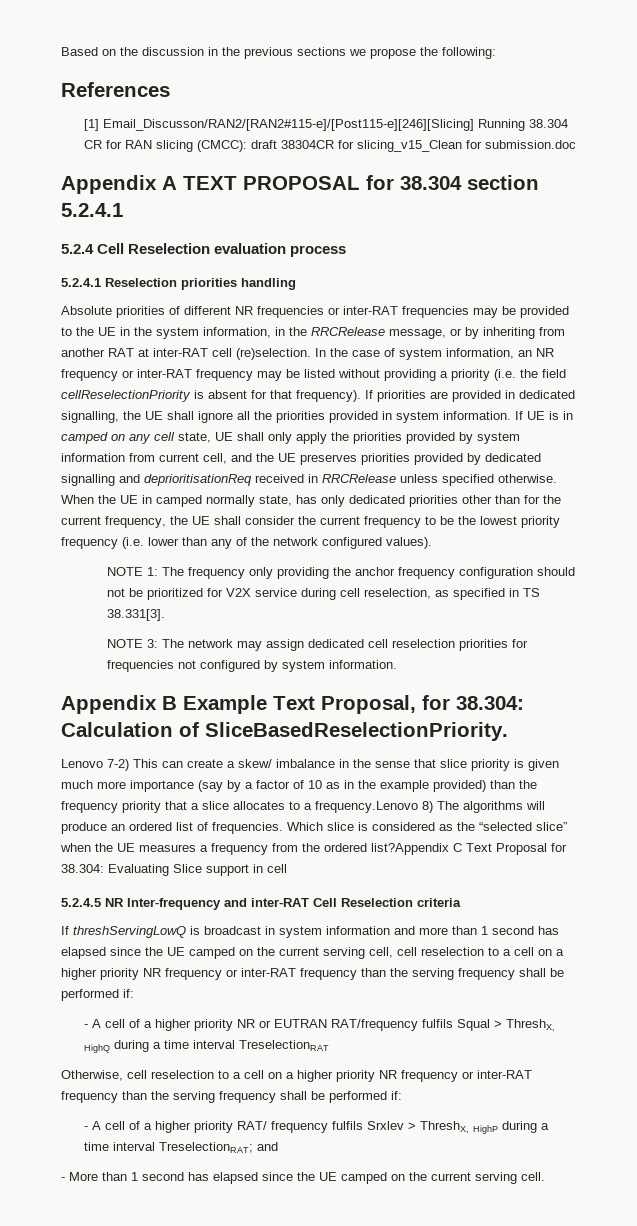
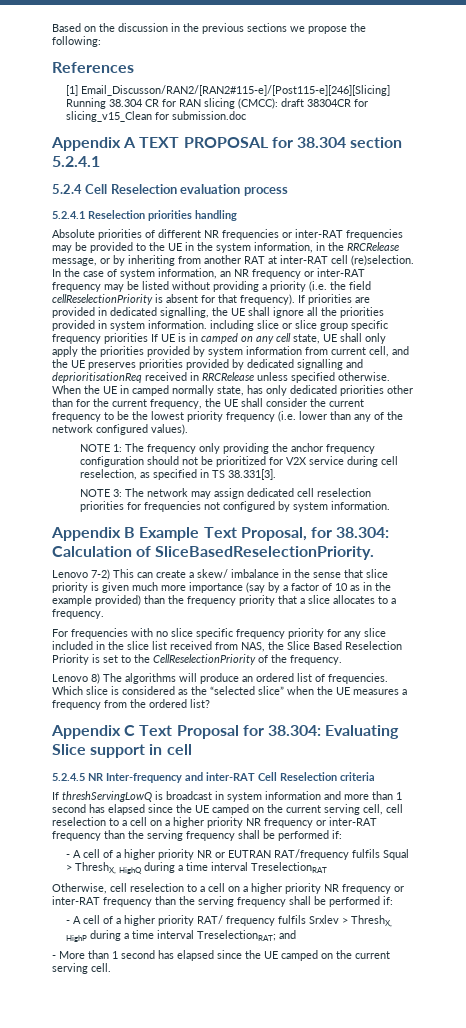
- If priorities are provided in dedicated signalling, the UE shall ignore all the priorities provided in system information. If UE is in camped on any cell state, UE shall only apply the priorities provided by system information from current cell, and the UE preserves priorities provided by dedicated signalling and deprioritisationReq received in RRCRelease unless specified otherwise.
+ If priorities are provided in dedicated signalling, the UE shall ignore all the priorities provided in system information. including slice or slice group specific frequency priorities If UE is in camped on any cell state, UE shall only apply the priorities provided by system information from current cell, and the UE preserves priorities provided by dedicated signalling and deprioritisationReq received in RRCRelease unless specified otherwise.
- Lenovo 7-2) This can create a skew/ imbalance in the sense that slice priority is given much more importance (say by a factor of 10 as in the example provided) than the frequency priority that a slice allocates to a frequency.Lenovo 8) The algorithms will produce an ordered list of frequencies.
+ Lenovo 7-2) This can create a skew/ imbalance in the sense that slice priority is given much more importance (say by a factor of 10 as in the example provided) than the frequency priority that a slice allocates to a frequency.
+ For frequencies with no slice specific frequency priority for any slice included in the slice list received from NAS, the Slice Based Reselection Priority is set to the CellReselectionPriority of the frequency.
+ Lenovo 8) The algorithms will produce an ordered list of frequencies.
- Which slice is considered as the “selected slice” when the UE measures a frequency from the ordered list?Appendix C Text Proposal for 38.304: Evaluating Slice support in cell
+ Which slice is considered as the “selected slice” when the UE measures a frequency from the ordered list?
+ Appendix C Text Proposal for 38.304: Evaluating Slice support in cell

